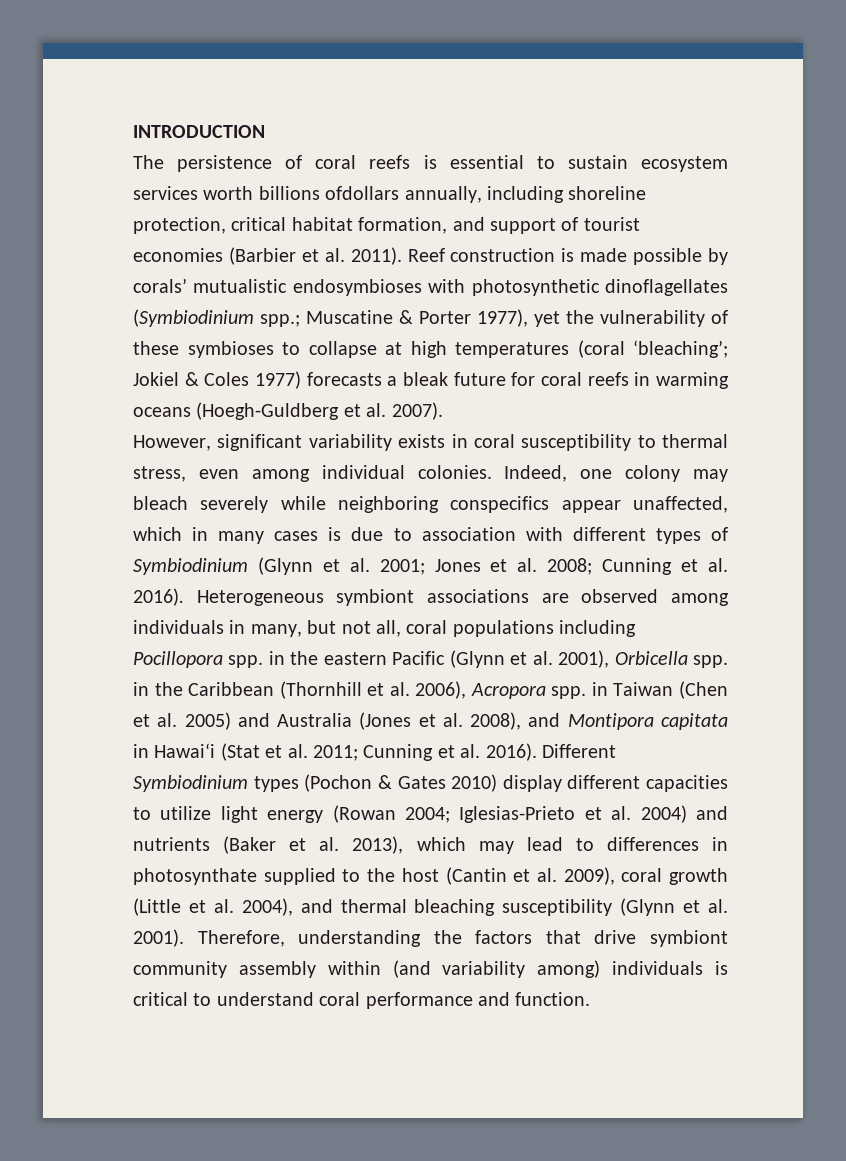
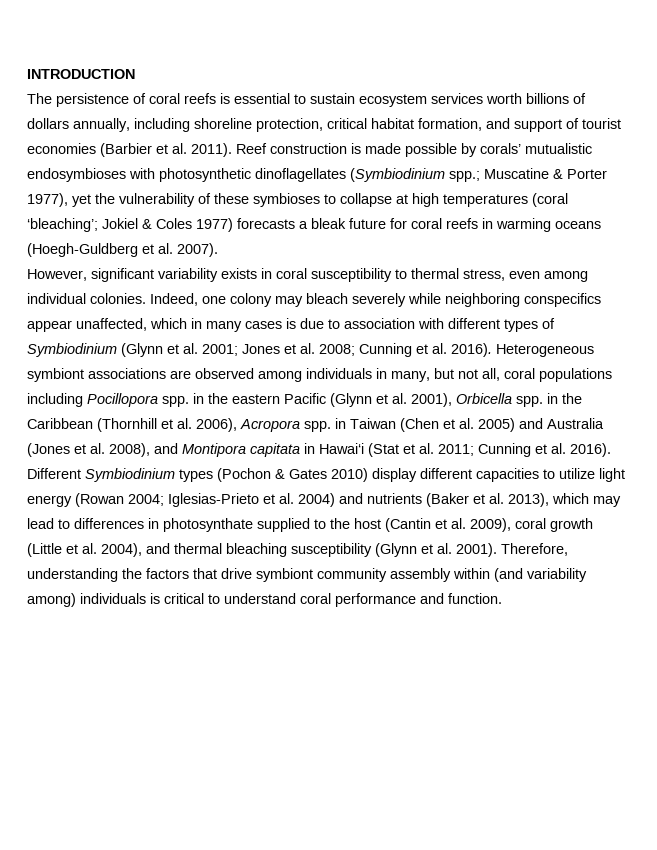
- The persistence of coral reefs is essential to sustain ecosystem services worth billions ofdollars annually, including shoreline protection, critical habitat formation, and support of tourist economies (Barbier et al. 2011).
+ The persistence of coral reefs is essential to sustain ecosystem services worth billions of dollars annually, including shoreline protection, critical habitat formation, and support of tourist economies (Barbier et al. 2011).

